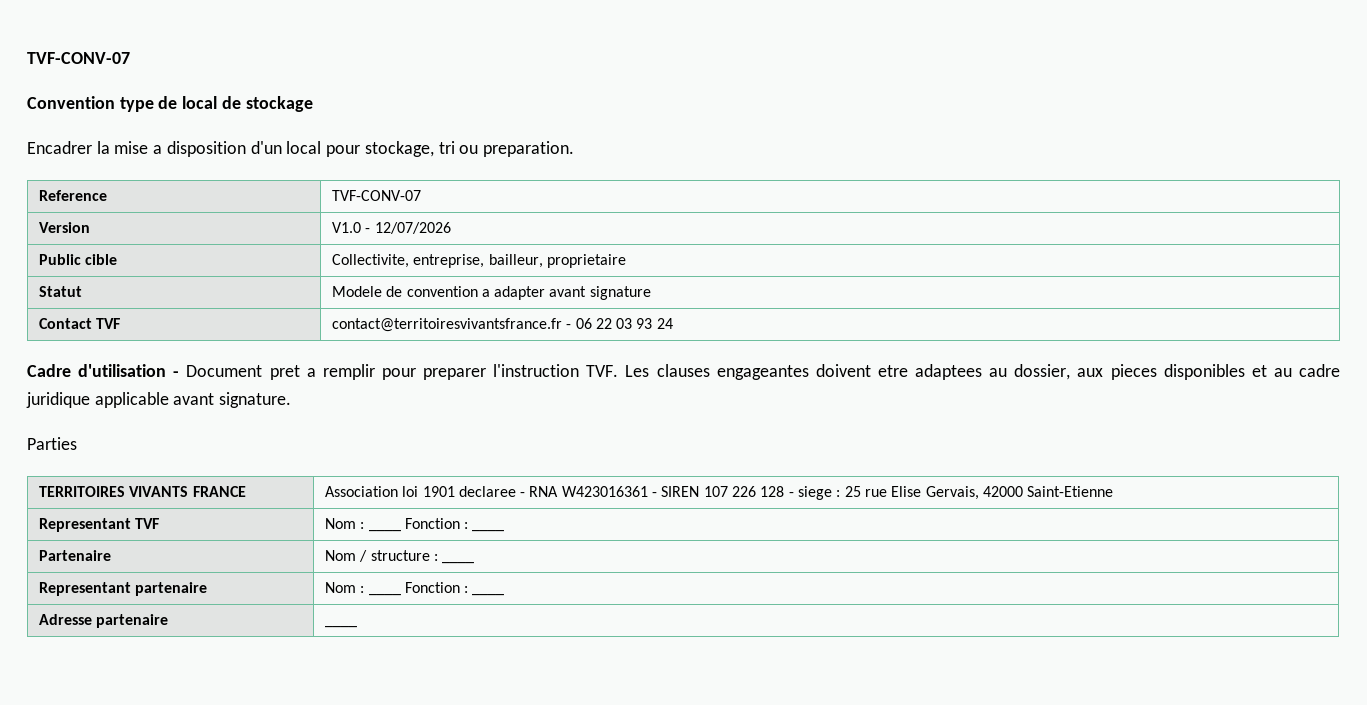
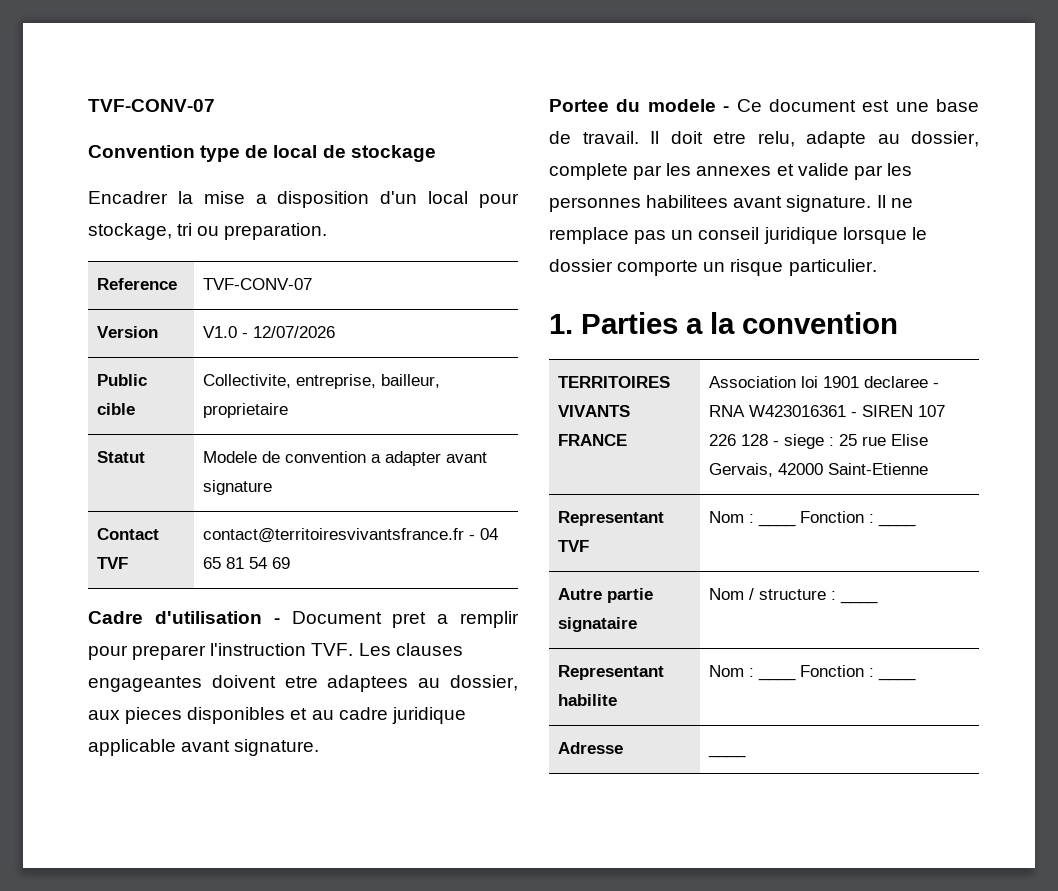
- Contact TVF | contact@territoiresvivantsfrance.fr - 06 22 03 93 24
+ Contact TVF | contact@territoiresvivantsfrance.fr - 04 65 81 54 69
- Parties
+ Portee du modele - Ce document est une base de travail. Il doit etre relu, adapte au dossier, complete par les annexes et valide par les personnes habilitees avant signature. Il ne remplace pas un conseil juridique lorsque le dossier comporte un risque particulier.
+ 1. Parties a la convention
- Partenaire | Nom / structure : ____
+ Autre partie signataire | Nom / structure : ____
- Representant partenaire | Nom : ____ Fonction : ____
+ Representant habilite | Nom : ____ Fonction : ____
- Adresse partenaire | ____
+ Adresse | ____

